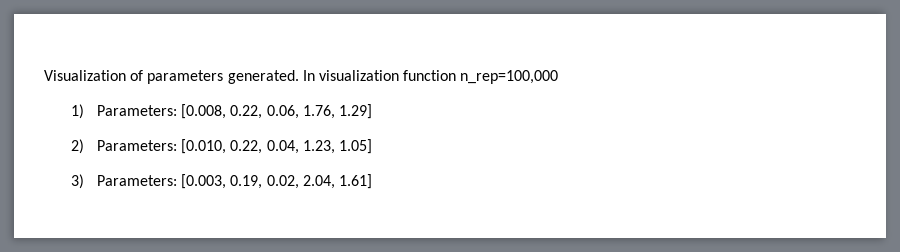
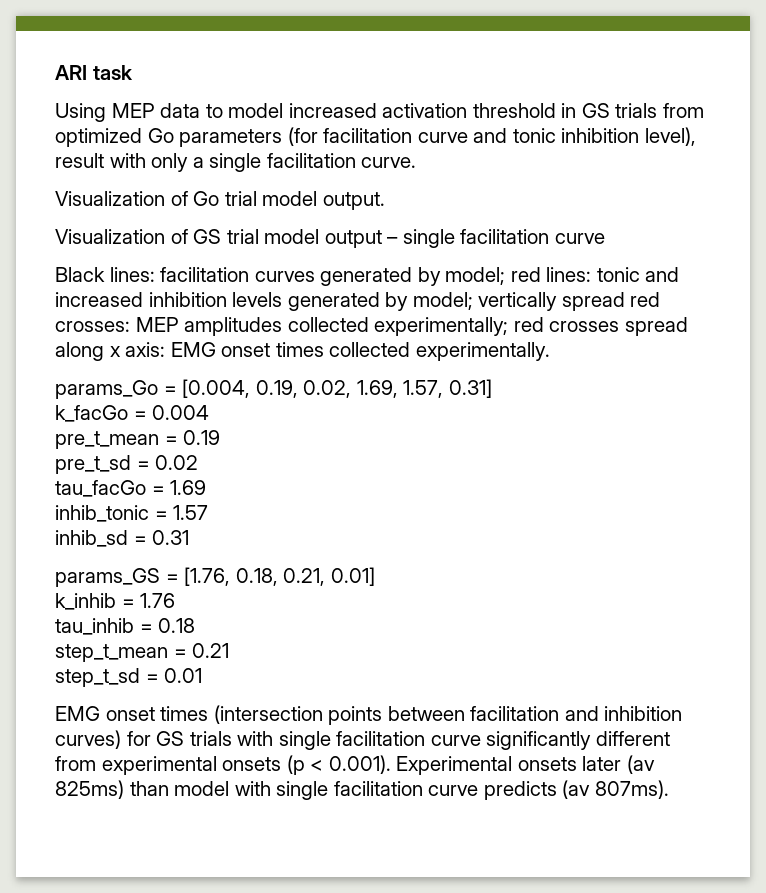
- Visualization of parameters generated. In visualization function n_rep=100,000
- 1) Parameters: [0.008, 0.22, 0.06, 1.76, 1.29]
- 2) Parameters: [0.010, 0.22, 0.04, 1.23, 1.05]
- 3) Parameters: [0.003, 0.19, 0.02, 2.04, 1.61]
+ ARI task
+ Using MEP data to model increased activation threshold in GS trials from optimized Go parameters (for facilitation curve and tonic inhibition level), result with only a single facilitation curve.
+ Visualization of Go trial model output.
+ Visualization of GS trial model output – single facilitation curve
+ Black lines: facilitation curves generated by model; red lines: tonic and increased inhibition levels generated by model; vertically spread red crosses: MEP amplitudes collected experimentally; red crosses spread along x axis: EMG onset times collected experimentally.
+ params_Go = [0.004, 0.19, 0.02, 1.69, 1.57, 0.31]
+ k_facGo = 0.004
+ pre_t_mean = 0.19
+ pre_t_sd = 0.02
+ tau_facGo = 1.69
+ inhib_tonic = 1.57
+ inhib_sd = 0.31
+ params_GS = [1.76, 0.18, 0.21, 0.01]
+ k_inhib = 1.76
+ tau_inhib = 0.18
+ step_t_mean = 0.21
+ step_t_sd = 0.01
+ EMG onset times (intersection points between facilitation and inhibition curves) for GS trials with single facilitation curve significantly different from experimental onsets (p < 0.001). Experimental onsets later (av 825ms) than model with single facilitation curve predicts (av 807ms).

